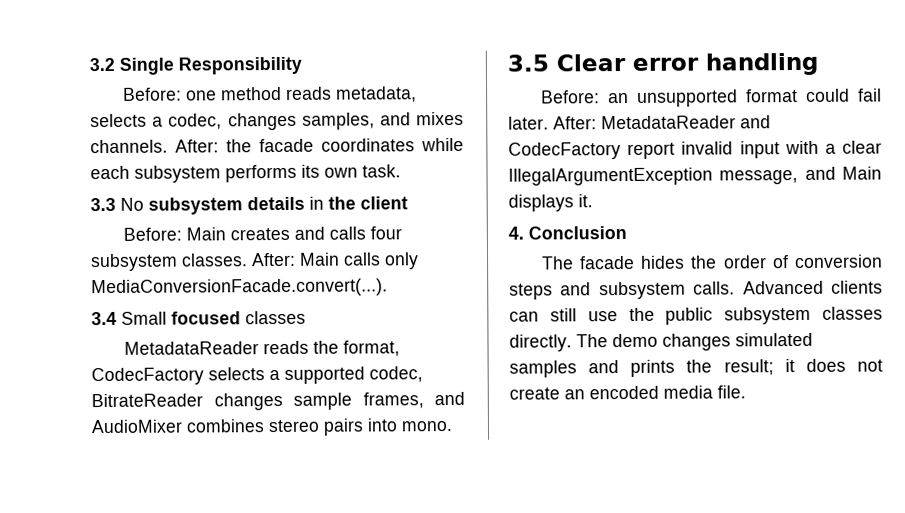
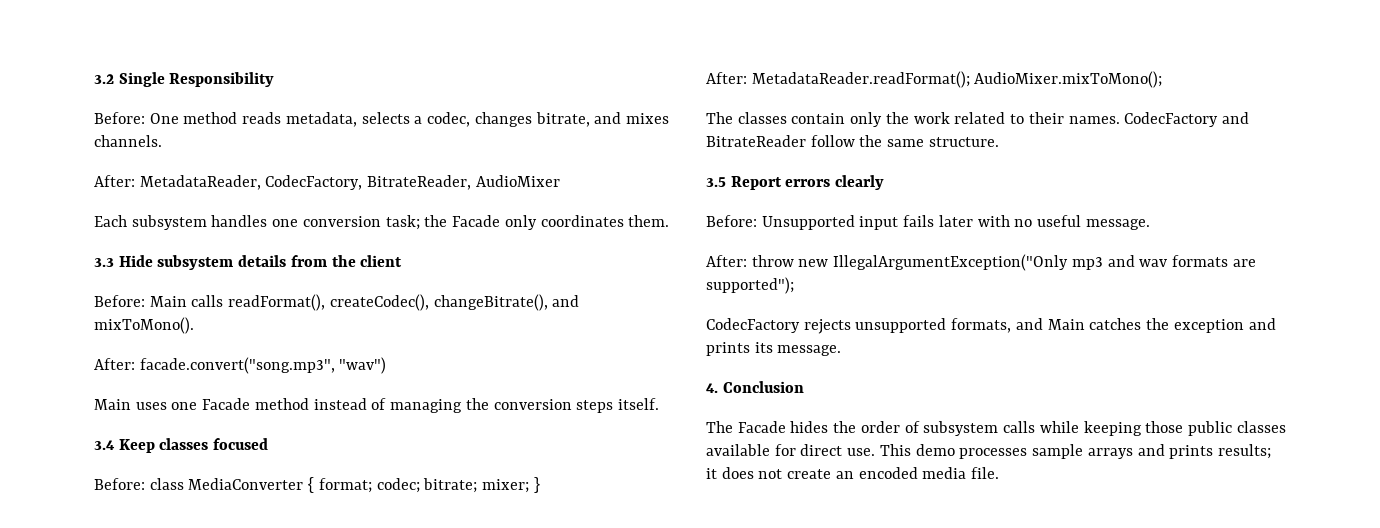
- Before: one method reads metadata, selects a codec, changes samples, and mixes channels. After: the facade coordinates while each subsystem performs its own task.
+ Before: One method reads metadata, selects a codec, changes bitrate, and mixes channels.
+ After: MetadataReader, CodecFactory, BitrateReader, AudioMixer
+ Each subsystem handles one conversion task; the Facade only coordinates them.
- 3.3 No subsystem details in the client
+ 3.3 Hide subsystem details from the client
- Before: Main creates and calls four subsystem classes. After: Main calls only MediaConversionFacade.convert(...).
+ Before: Main calls readFormat(), createCodec(), changeBitrate(), and mixToMono().
+ After: facade.convert("song.mp3", "wav")
+ Main uses one Facade method instead of managing the conversion steps itself.
- 3.4 Small focused classes
- MetadataReader reads the format, CodecFactory selects a supported codec, BitrateReader changes sample frames, and AudioMixer combines stereo pairs into mono.
- 3.5 Clear error handling
- Before: an unsupported format could fail later. After: MetadataReader and CodecFactory report invalid input with a clear IllegalArgumentException message, and Main displays it.
+ 3.4 Keep classes focused
+ Before: class MediaConverter { format; codec; bitrate; mixer; }
+ After: MetadataReader.readFormat(); AudioMixer.mixToMono();
+ The classes contain only the work related to their names. CodecFactory and BitrateReader follow the same structure.
+ 3.5 Report errors clearly
+ Before: Unsupported input fails later with no useful message.
+ After: throw new IllegalArgumentException("Only mp3 and wav formats are supported");
+ CodecFactory rejects unsupported formats, and Main catches the exception and prints its message.
- The facade hides the order of conversion steps and subsystem calls. Advanced clients can still use the public subsystem classes directly. The demo changes simulated samples and prints the result; it does not create an encoded media file.
+ The Facade hides the order of subsystem calls while keeping those public classes available for direct use. This demo processes sample arrays and prints results; it does not create an encoded media file.

